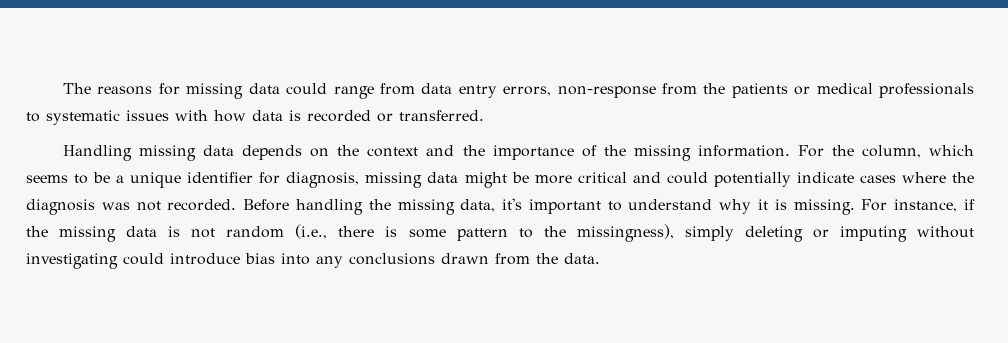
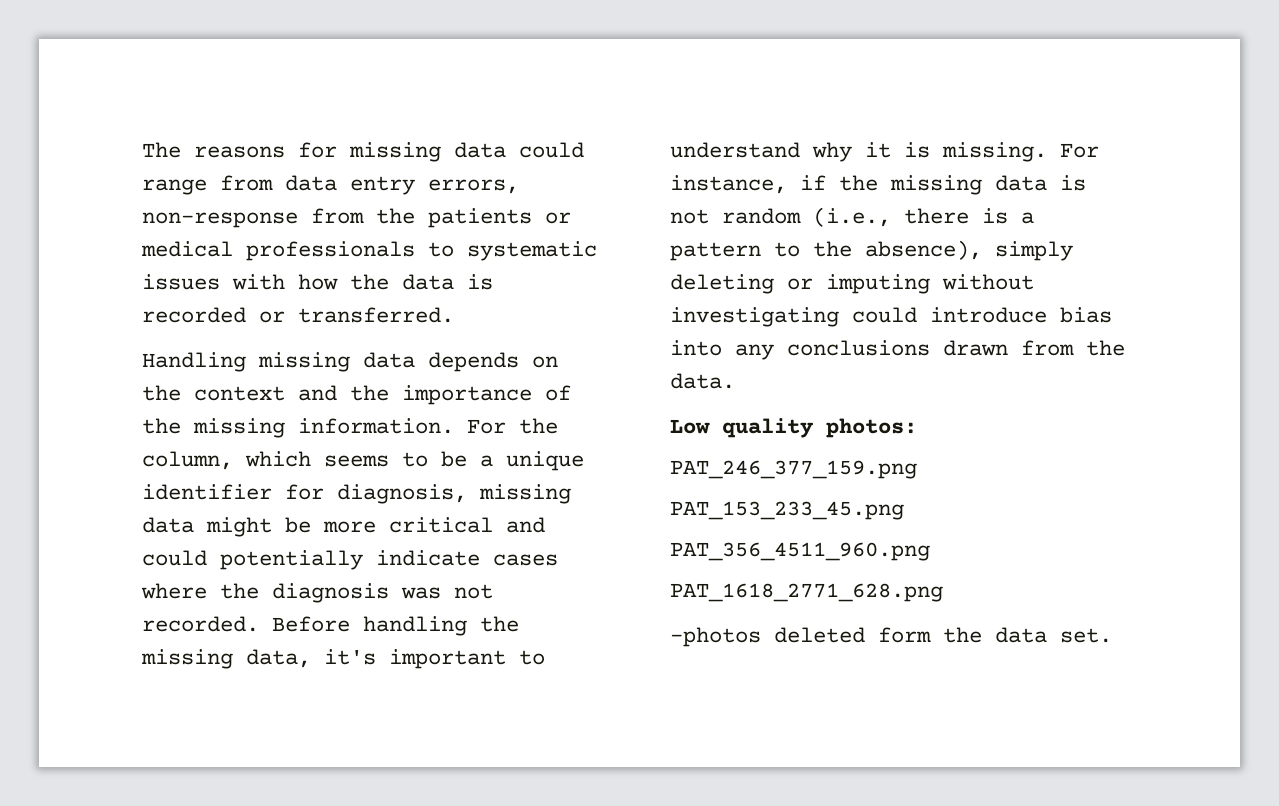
- The reasons for missing data could range from data entry errors, non-response from the patients or medical professionals to systematic issues with how data is recorded or transferred.
+ The reasons for missing data could range from data entry errors, non-response from the patients or medical professionals to systematic issues with how the data is recorded or transferred.
- For instance, if the missing data is not random (i.e., there is some pattern to the missingness), simply deleting or imputing without investigating could introduce bias into any conclusions drawn from the data.
+ For instance, if the missing data is not random (i.e., there is a pattern to the absence), simply deleting or imputing without investigating could introduce bias into any conclusions drawn from the data.
+ Low quality photos:
+ PAT_246_377_159.png
+ PAT_153_233_45.png
+ PAT_356_4511_960.png
+ PAT_1618_2771_628.png
+ -photos deleted form the data set.

